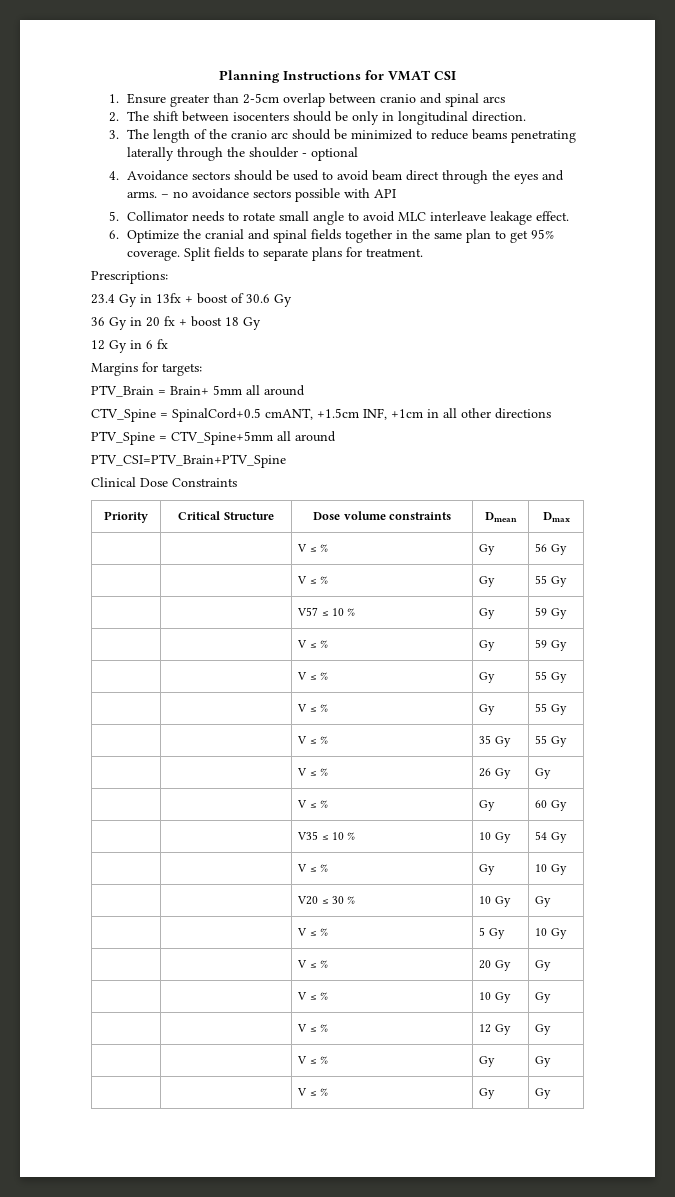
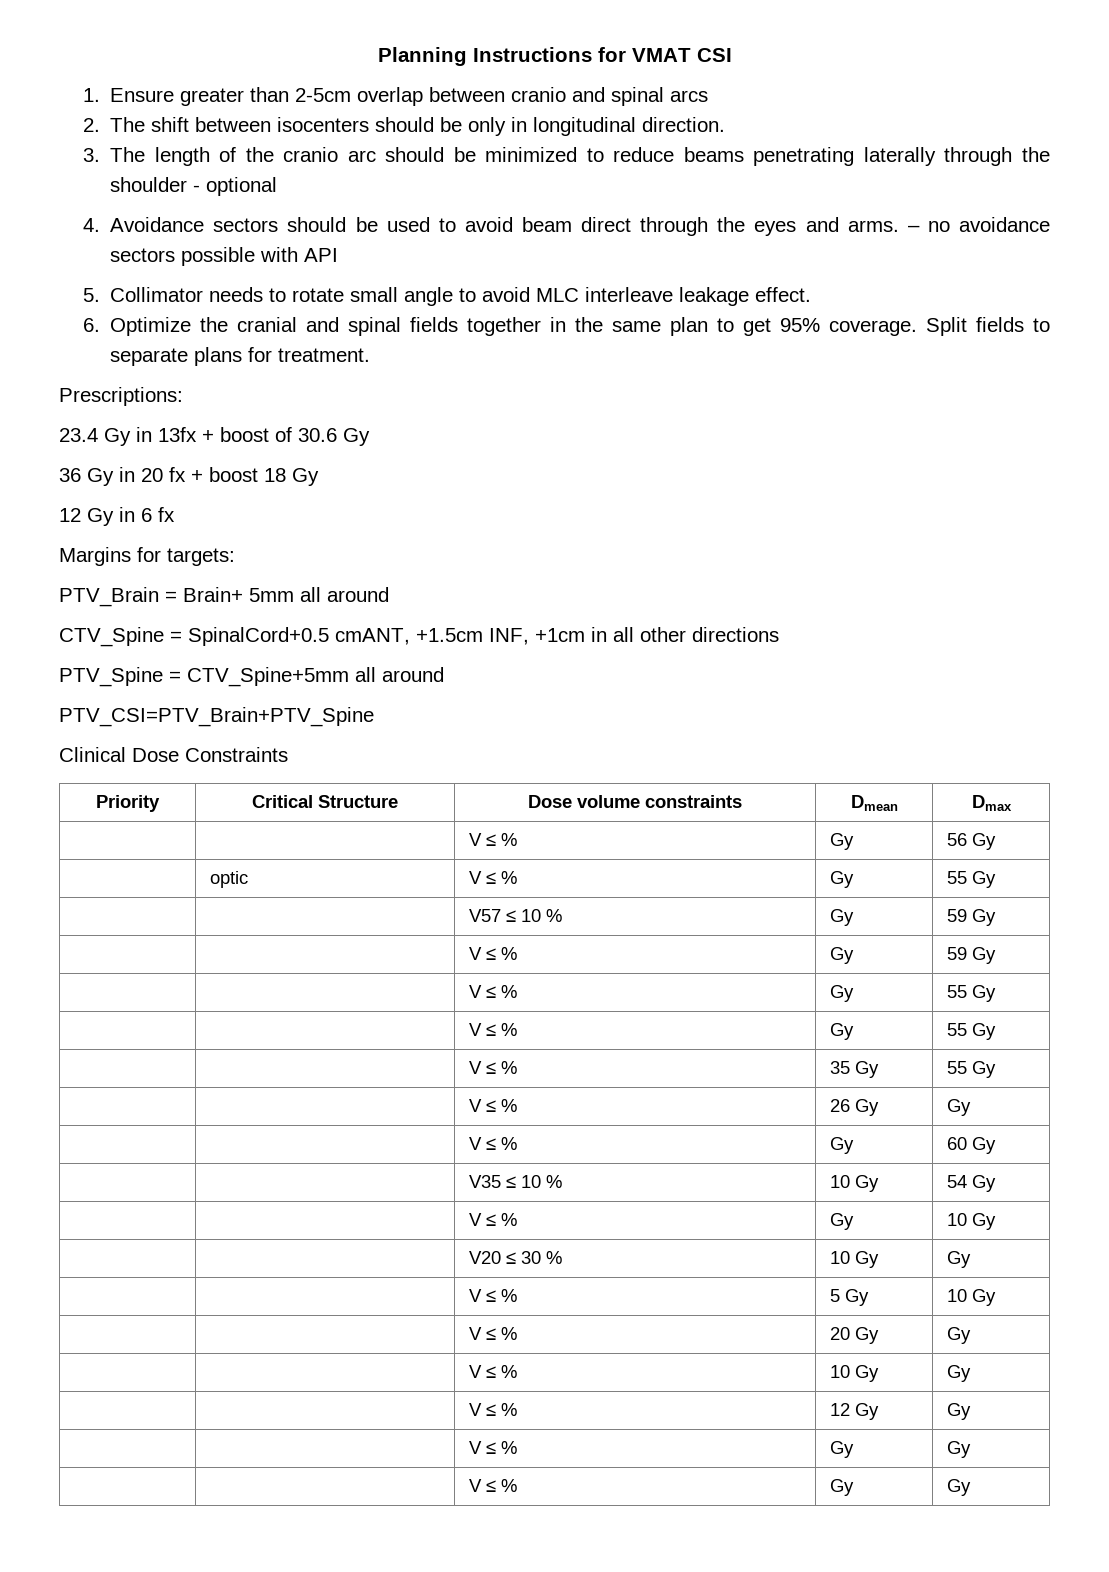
  | | V ≤ % | Gy | 56 Gy
- | | V ≤ % | Gy | 55 Gy
+ | optic | V ≤ % | Gy | 55 Gy

